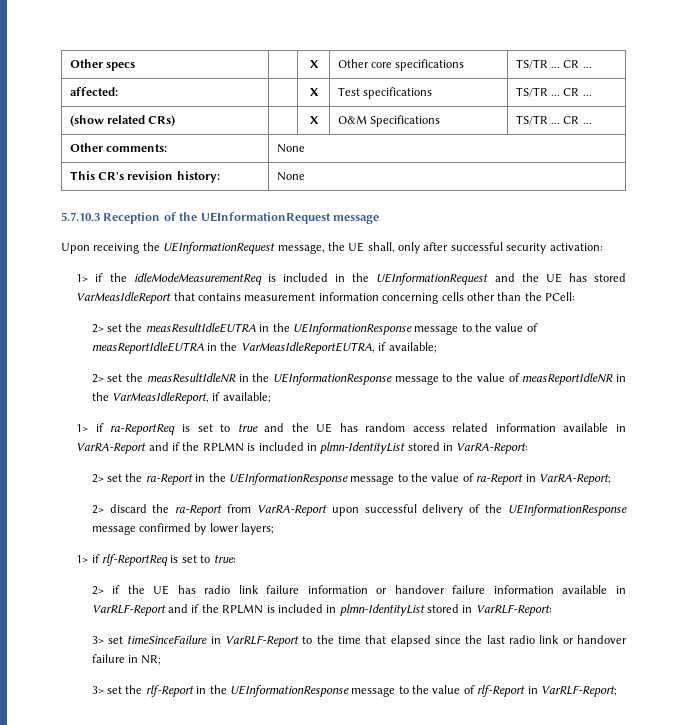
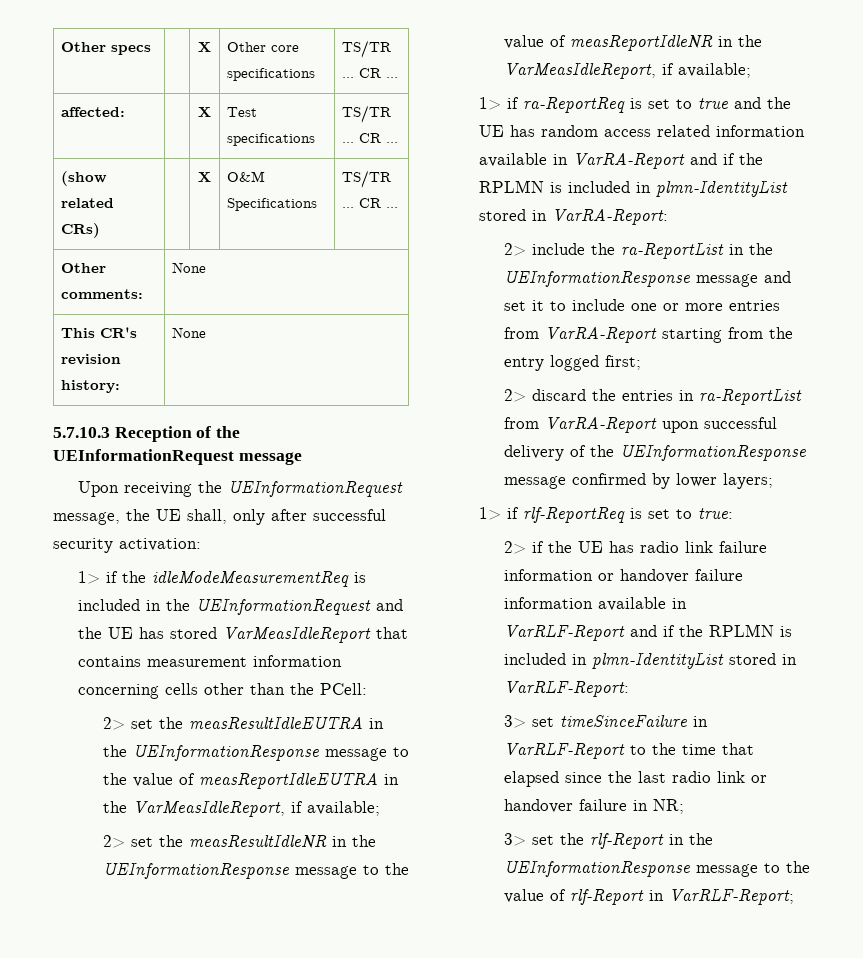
- 2> set the measResultIdleEUTRA in the UEInformationResponse message to the value of measReportIdleEUTRA in the VarMeasIdleReportEUTRA, if available;
+ 2> set the measResultIdleEUTRA in the UEInformationResponse message to the value of measReportIdleEUTRA in the VarMeasIdleReport, if available;
- 2> set the ra-Report in the UEInformationResponse message to the value of ra-Report in VarRA-Report;
+ 2> include the ra-ReportList in the UEInformationResponse message and set it to include one or more entries from VarRA-Report starting from the entry logged first;
- 2> discard the ra-Report from VarRA-Report upon successful delivery of the UEInformationResponse message confirmed by lower layers;
+ 2> discard the entries in ra-ReportList from VarRA-Report upon successful delivery of the UEInformationResponse message confirmed by lower layers;

